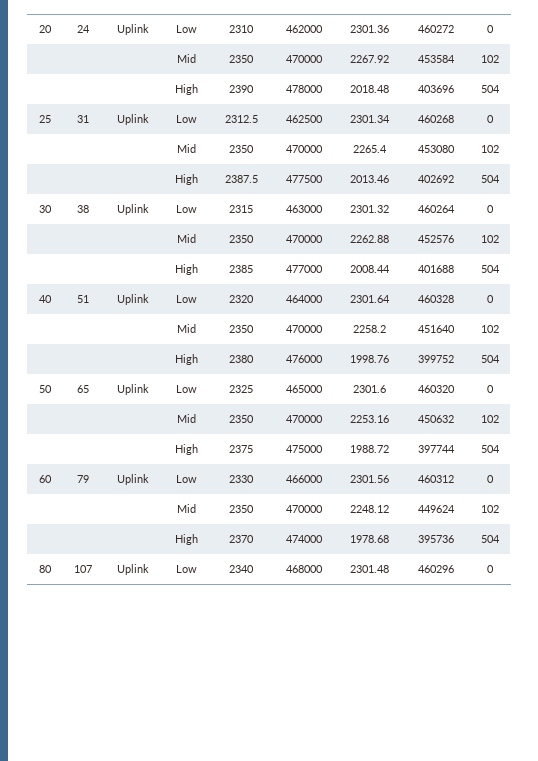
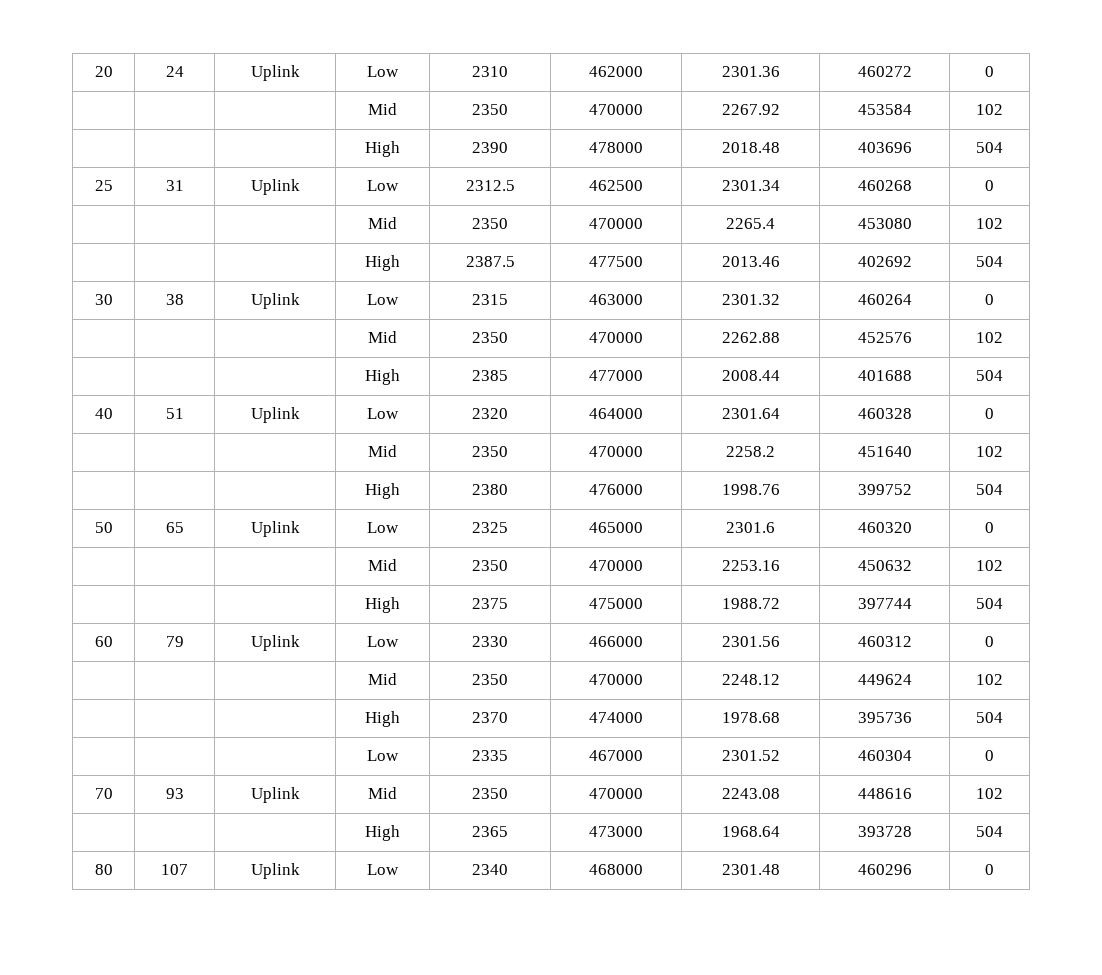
+ | | | Low | 2335 | 467000 | 2301.52 | 460304 | 0
+ 70 | 93 | Uplink | Mid | 2350 | 470000 | 2243.08 | 448616 | 102
+ | | | High | 2365 | 473000 | 1968.64 | 393728 | 504

